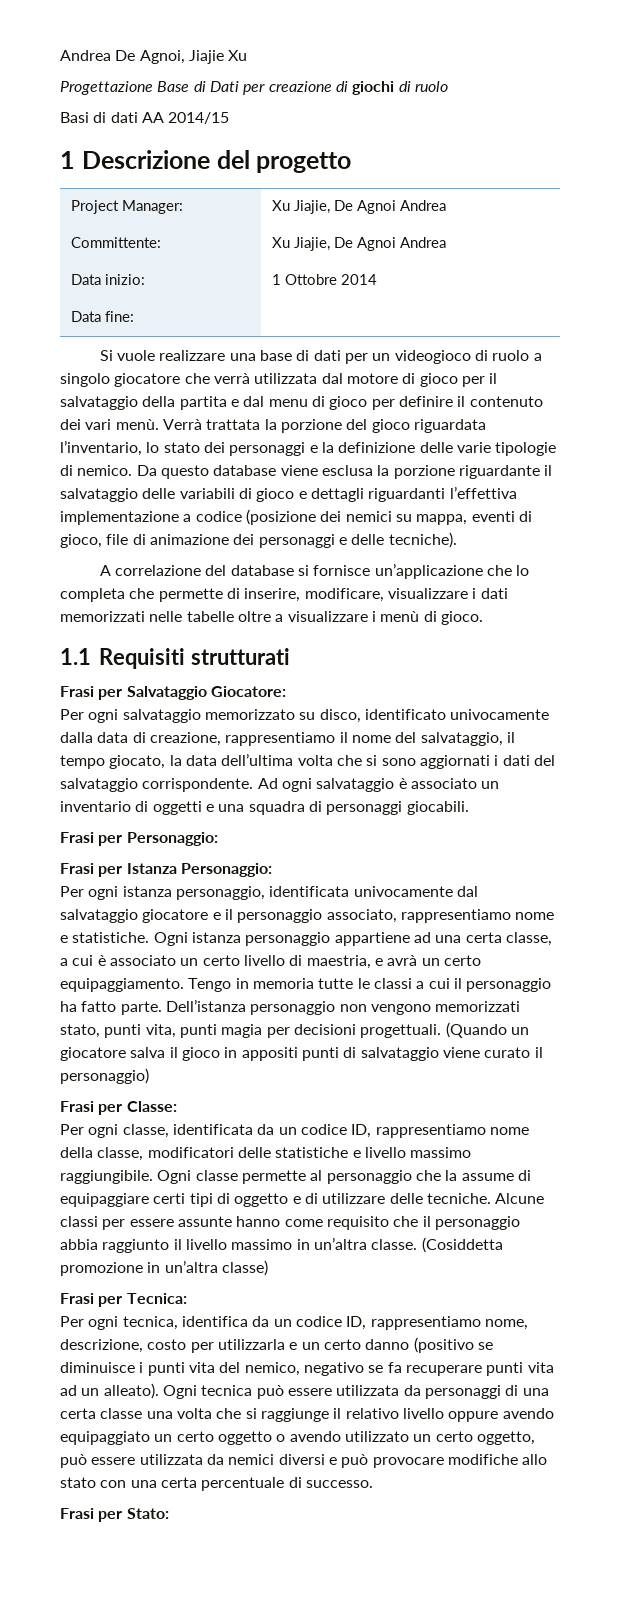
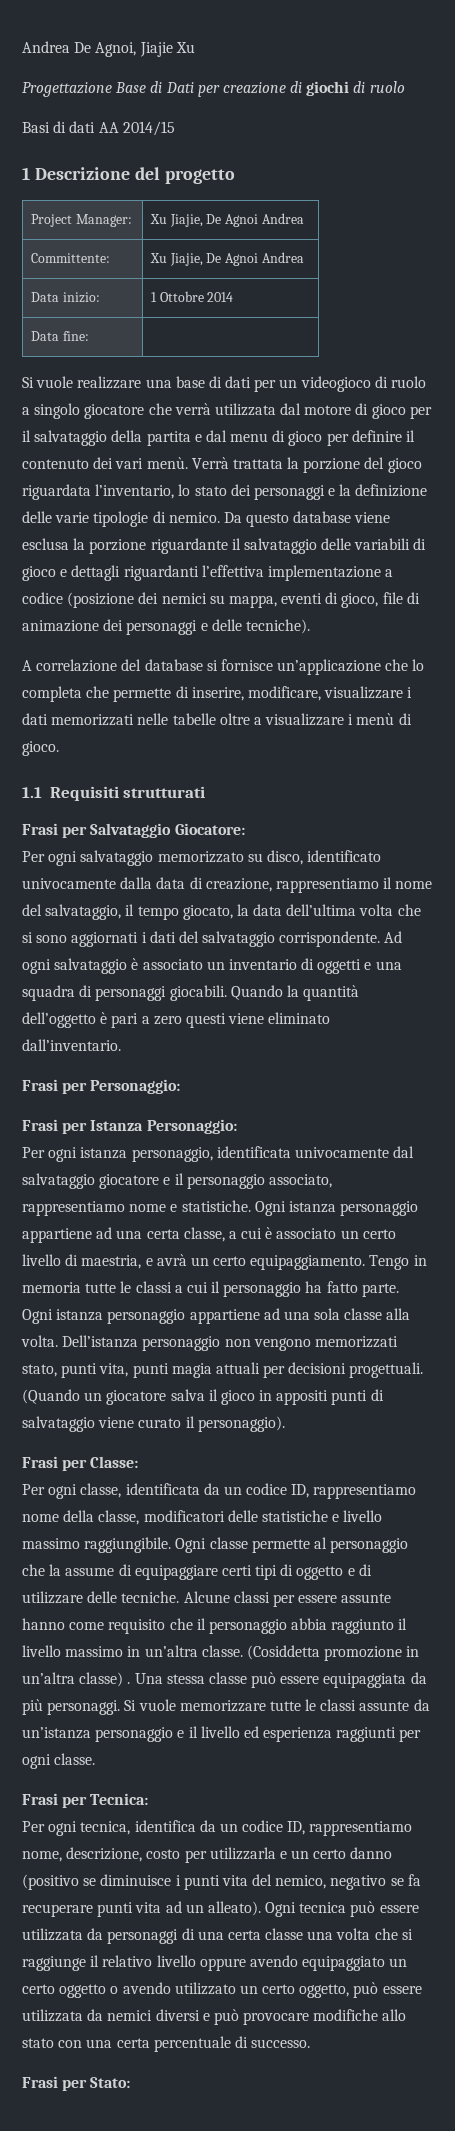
+ Quando la quantità dell’oggetto è pari a zero questi viene eliminato dall’inventario.
+ Ogni istanza personaggio appartiene ad una sola classe alla volta.
- Dell’istanza personaggio non vengono memorizzati stato, punti vita, punti magia per decisioni progettuali.
+ Dell’istanza personaggio non vengono memorizzati stato, punti vita, punti magia attuali per decisioni progettuali.
- (Quando un giocatore salva il gioco in appositi punti di salvataggio viene curato il personaggio)
+ (Quando un giocatore salva il gioco in appositi punti di salvataggio viene curato il personaggio).
- (Cosiddetta promozione in un’altra classe)
+ (Cosiddetta promozione in un’altra classe) . Una stessa classe può essere equipaggiata da più personaggi. Si vuole memorizzare tutte le classi assunte da un’istanza personaggio e il livello ed esperienza raggiunti per ogni classe.

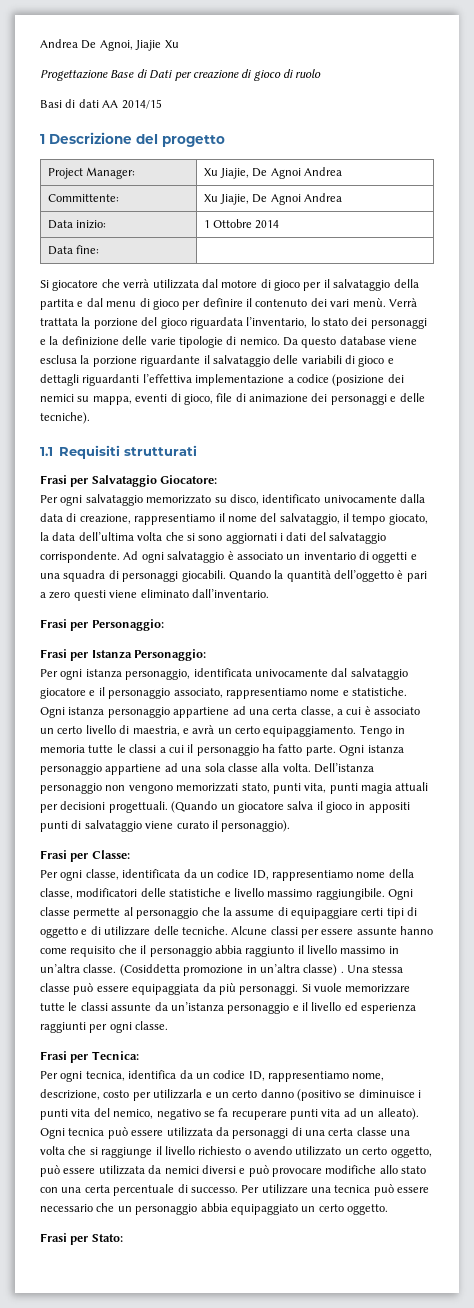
- Progettazione Base di Dati per creazione di giochi di ruolo
+ Progettazione Base di Dati per creazione di gioco di ruolo
- Si vuole realizzare una base di dati per un videogioco di ruolo a singolo giocatore che verrà utilizzata dal motore di gioco per il salvataggio della partita e dal menu di gioco per definire il contenuto dei vari menù.
+ Si giocatore che verrà utilizzata dal motore di gioco per il salvataggio della partita e dal menu di gioco per definire il contenuto dei vari menù.
- A correlazione del database si fornisce un’applicazione che lo completa che permette di inserire, modificare, visualizzare i dati memorizzati nelle tabelle oltre a visualizzare i menù di gioco.
- Ogni tecnica può essere utilizzata da personaggi di una certa classe una volta che si raggiunge il relativo livello oppure avendo equipaggiato un certo oggetto o avendo utilizzato un certo oggetto, può essere utilizzata da nemici diversi e può provocare modifiche allo stato con una certa percentuale di successo.
+ Ogni tecnica può essere utilizzata da personaggi di una certa classe una volta che si raggiunge il livello richiesto o avendo utilizzato un certo oggetto, può essere utilizzata da nemici diversi e può provocare modifiche allo stato con una certa percentuale di successo. Per utilizzare una tecnica può essere necessario che un personaggio abbia equipaggiato un certo oggetto.

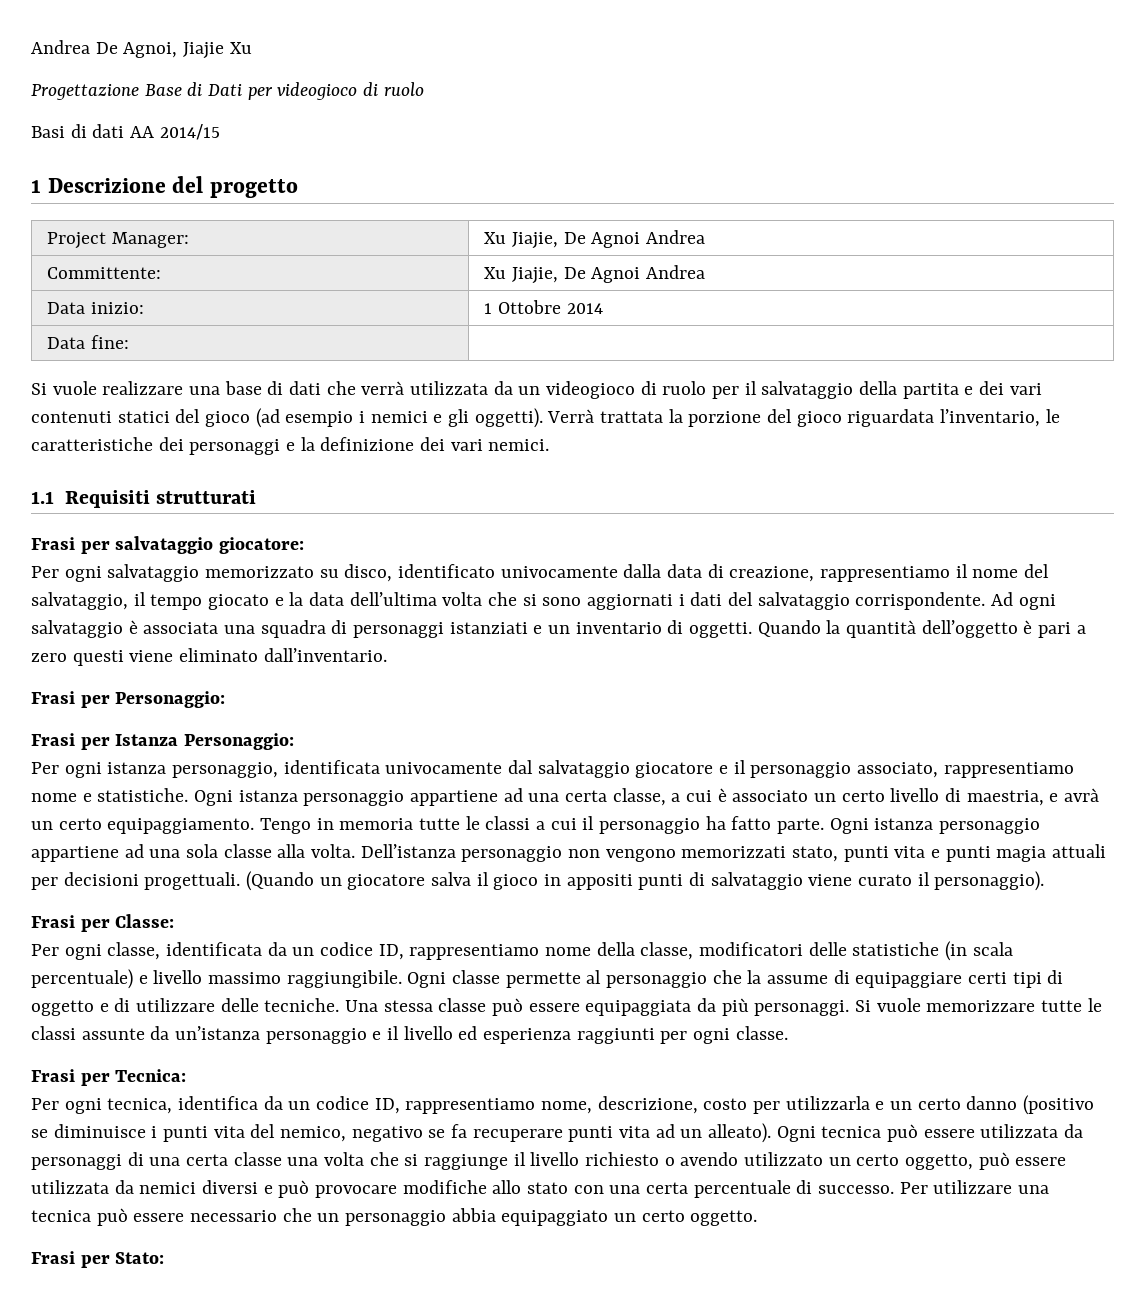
- Progettazione Base di Dati per creazione di gioco di ruolo
+ Progettazione Base di Dati per videogioco di ruolo
- Si giocatore che verrà utilizzata dal motore di gioco per il salvataggio della partita e dal menu di gioco per definire il contenuto dei vari menù.
+ Si vuole realizzare una base di dati che verrà utilizzata da un videogioco di ruolo per il salvataggio della partita e dei vari contenuti statici del gioco (ad esempio i nemici e gli oggetti).
- Verrà trattata la porzione del gioco riguardata l’inventario, lo stato dei personaggi e la definizione delle varie tipologie di nemico. Da questo database viene esclusa la porzione riguardante il salvataggio delle variabili di gioco e dettagli riguardanti l’effettiva implementazione a codice (posizione dei nemici su mappa, eventi di gioco, file di animazione dei personaggi e delle tecniche).
+ Verrà trattata la porzione del gioco riguardata l’inventario, le caratteristiche dei personaggi e la definizione dei vari nemici.
- Frasi per Salvataggio Giocatore:
+ Frasi per salvataggio giocatore:
- Per ogni salvataggio memorizzato su disco, identificato univocamente dalla data di creazione, rappresentiamo il nome del salvataggio, il tempo giocato, la data dell’ultima volta che si sono aggiornati i dati del salvataggio corrispondente.
+ Per ogni salvataggio memorizzato su disco, identificato univocamente dalla data di creazione, rappresentiamo il nome del salvataggio, il tempo giocato e la data dell’ultima volta che si sono aggiornati i dati del salvataggio corrispondente.
- Ad ogni salvataggio è associato un inventario di oggetti e una squadra di personaggi giocabili.
+ Ad ogni salvataggio è associata una squadra di personaggi istanziati e un inventario di oggetti.
- Dell’istanza personaggio non vengono memorizzati stato, punti vita, punti magia attuali per decisioni progettuali.
+ Dell’istanza personaggio non vengono memorizzati stato, punti vita e punti magia attuali per decisioni progettuali.
- Per ogni classe, identificata da un codice ID, rappresentiamo nome della classe, modificatori delle statistiche e livello massimo raggiungibile.
+ Per ogni classe, identificata da un codice ID, rappresentiamo nome della classe, modificatori delle statistiche (in scala percentuale) e livello massimo raggiungibile.
- Alcune classi per essere assunte hanno come requisito che il personaggio abbia raggiunto il livello massimo in un’altra classe. (Cosiddetta promozione in un’altra classe) .

